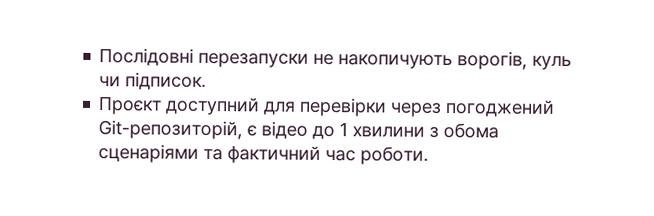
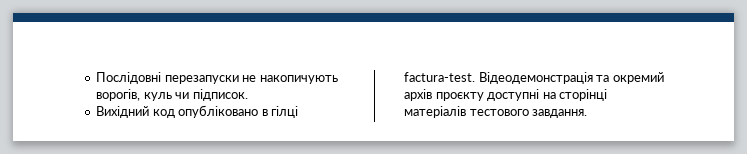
- Проєкт доступний для перевірки через погоджений Git-репозиторій, є відео до 1 хвилини з обома сценаріями та фактичний час роботи.
+ Вихідний код опубліковано в гілці factura-test. Відеодемонстрація та окремий архів проєкту доступні на сторінці матеріалів тестового завдання.

